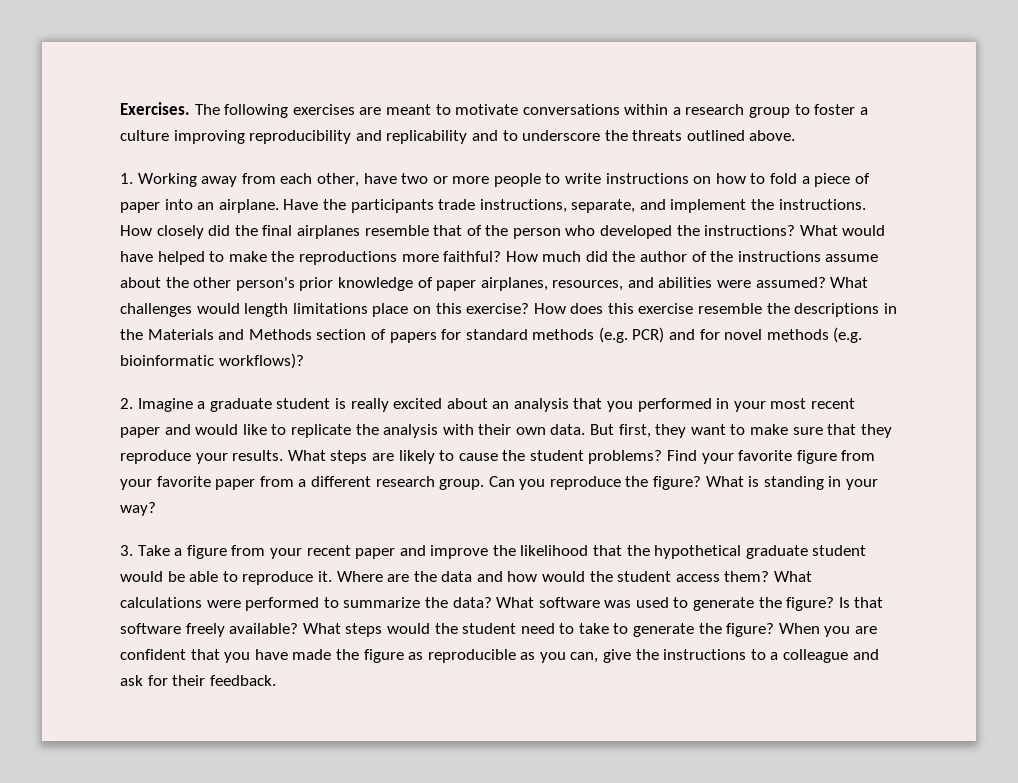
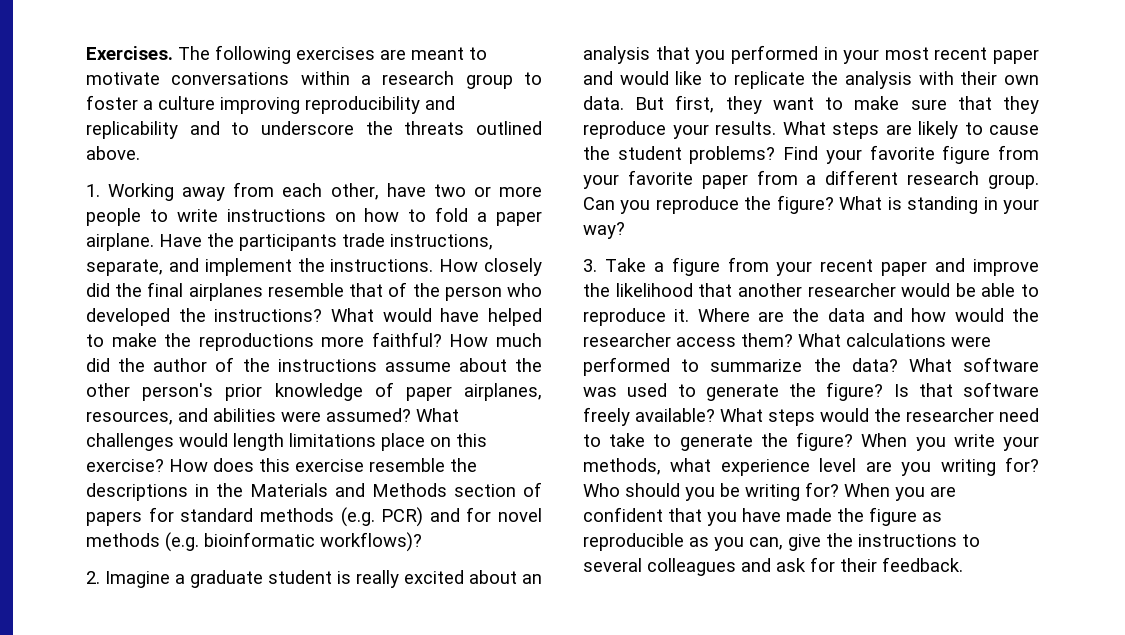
- 1. Working away from each other, have two or more people to write instructions on how to fold a piece of paper into an airplane.
+ 1. Working away from each other, have two or more people to write instructions on how to fold a paper airplane.
- 3. Take a figure from your recent paper and improve the likelihood that the hypothetical graduate student would be able to reproduce it.
+ 3. Take a figure from your recent paper and improve the likelihood that another researcher would be able to reproduce it.
- Where are the data and how would the student access them?
+ Where are the data and how would the researcher access them?
- What steps would the student need to take to generate the figure?
+ What steps would the researcher need to take to generate the figure?
- When you are confident that you have made the figure as reproducible as you can, give the instructions to a colleague and ask for their feedback.
+ When you write your methods, what experience level are you writing for? Who should you be writing for? When you are confident that you have made the figure as reproducible as you can, give the instructions to several colleagues and ask for their feedback.

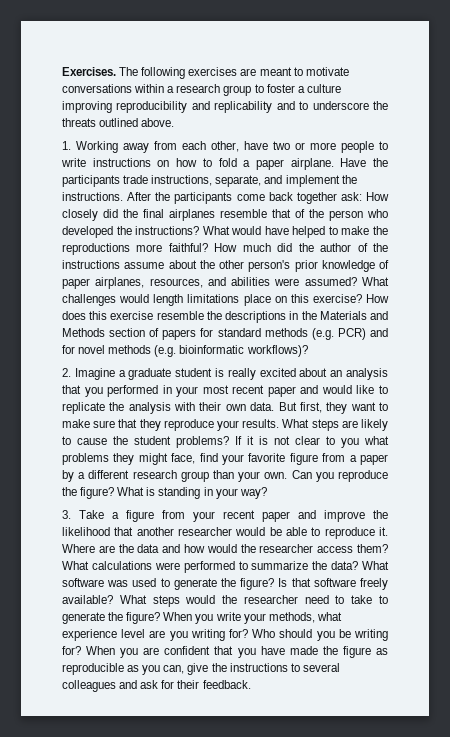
- How closely did the final airplanes resemble that of the person who developed the instructions?
+ After the participants come back together ask: How closely did the final airplanes resemble that of the person who developed the instructions?
- Find your favorite figure from your favorite paper from a different research group.
+ If it is not clear to you what problems they might face, find your favorite figure from a paper by a different research group than your own.

